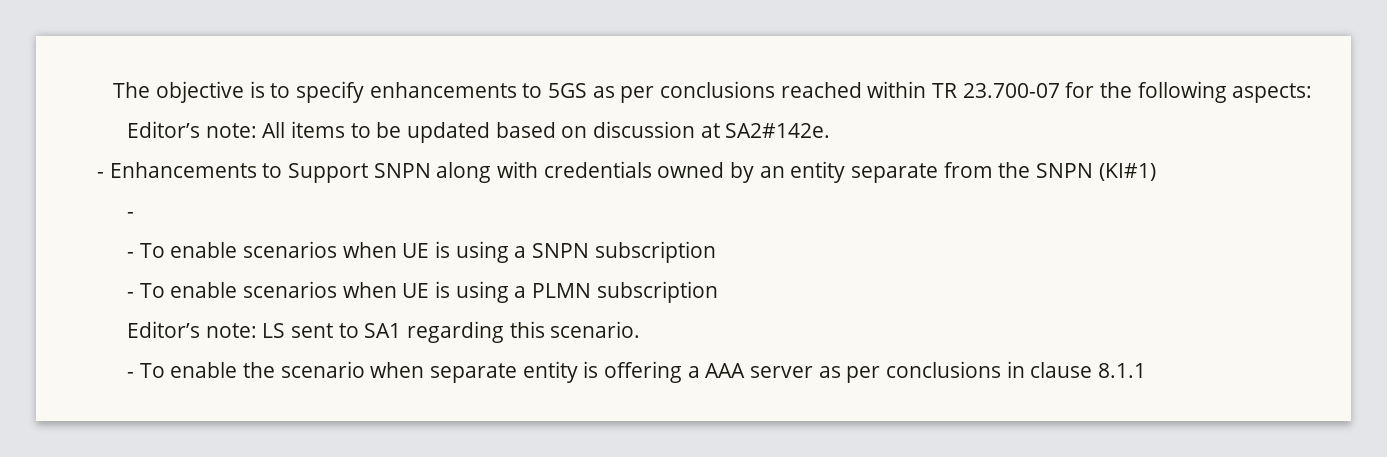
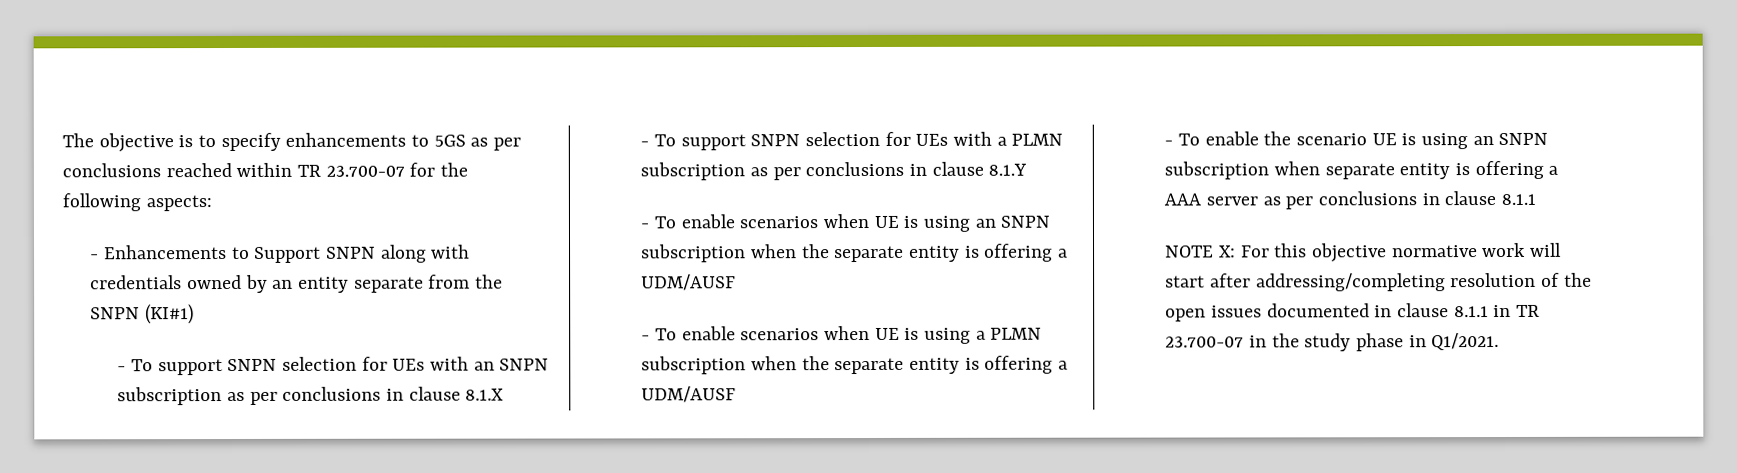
- Editor’s note: All items to be updated based on discussion at SA2#142e.
  - Enhancements to Support SNPN along with credentials owned by an entity separate from the SNPN (KI#1)
- -
- - To enable scenarios when UE is using a SNPN subscription
+ - To support SNPN selection for UEs with an SNPN subscription as per conclusions in clause 8.1.X
+ - To support SNPN selection for UEs with a PLMN subscription as per conclusions in clause 8.1.Y
+ - To enable scenarios when UE is using an SNPN subscription when the separate entity is offering a UDM/AUSF
- - To enable scenarios when UE is using a PLMN subscription
- Editor’s note: LS sent to SA1 regarding this scenario.
+ - To enable scenarios when UE is using a PLMN subscription when the separate entity is offering a UDM/AUSF
- - To enable the scenario when separate entity is offering a AAA server as per conclusions in clause 8.1.1
+ - To enable the scenario UE is using an SNPN subscription when separate entity is offering a AAA server as per conclusions in clause 8.1.1
+ NOTE X: For this objective normative work will start after addressing/completing resolution of the open issues documented in clause 8.1.1 in TR 23.700-07 in the study phase in Q1/2021.

